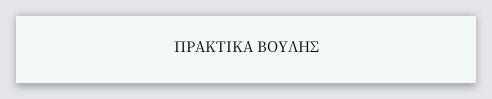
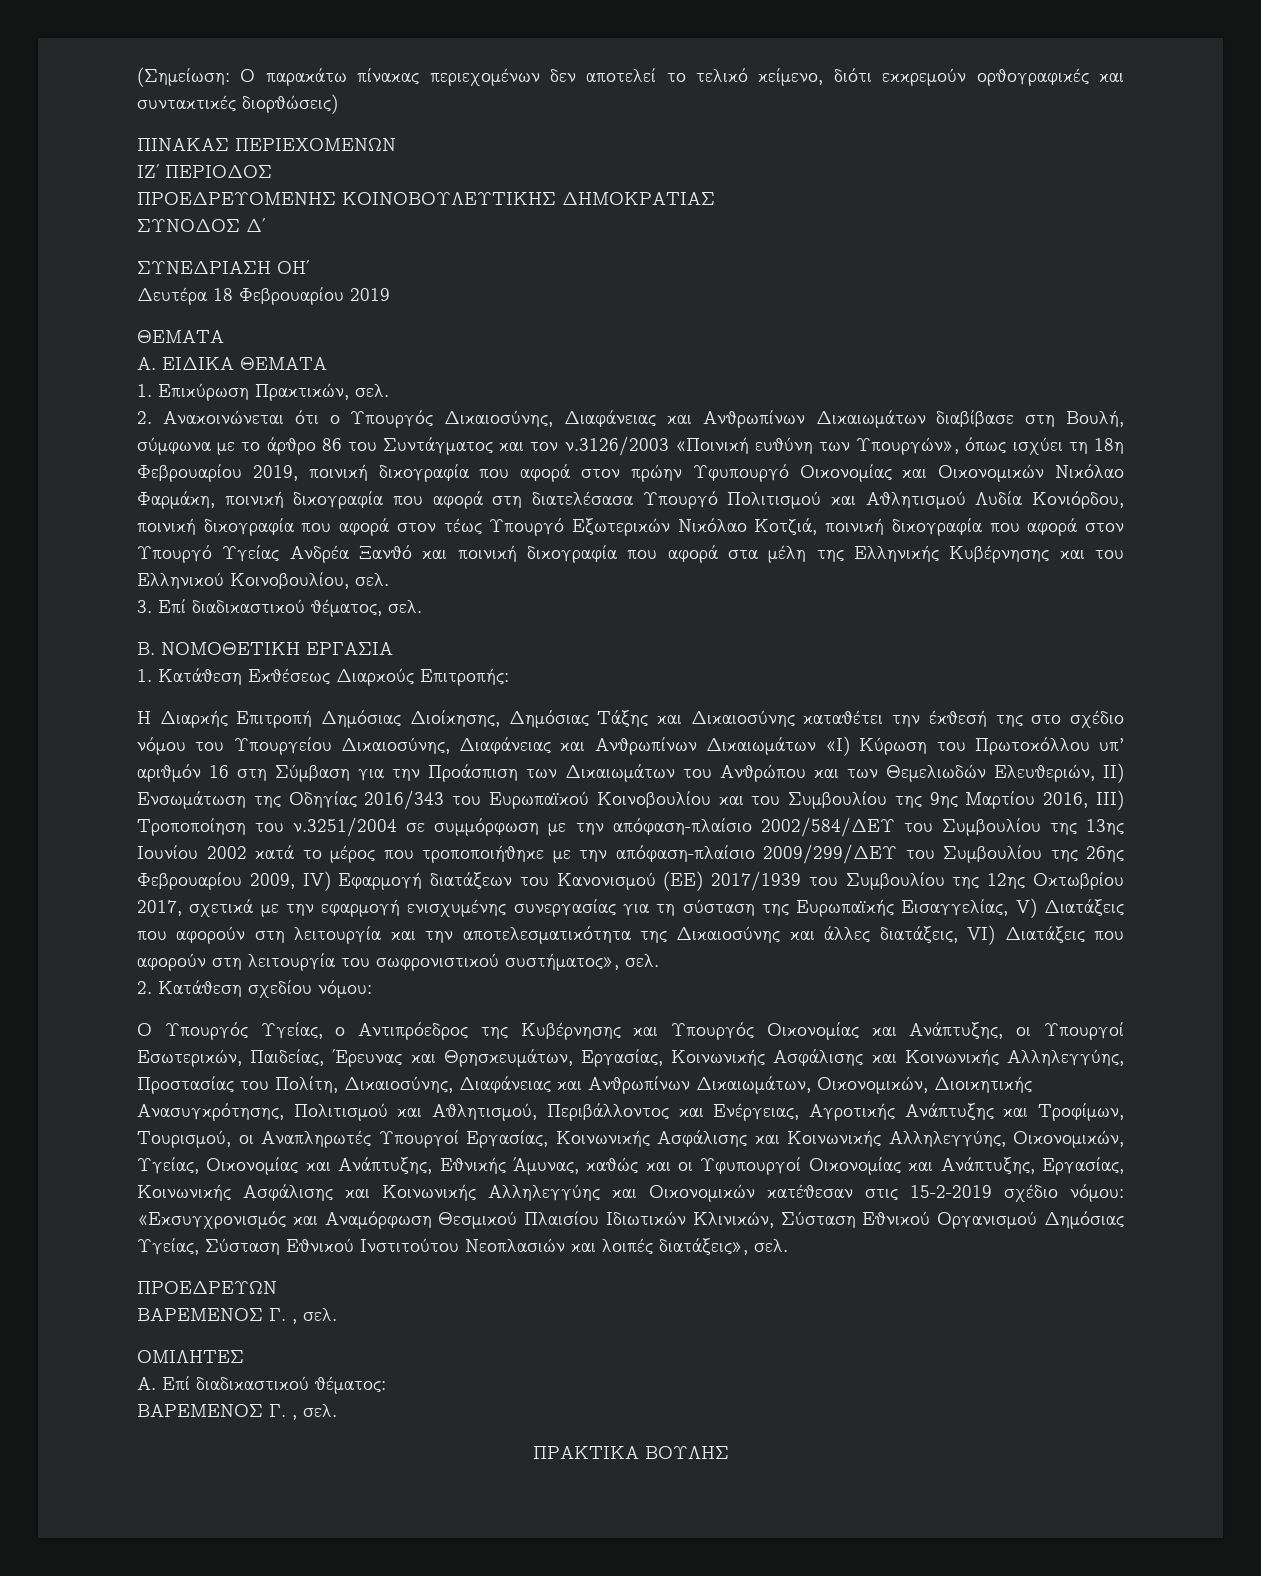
+ (Σημείωση: Ο παρακάτω πίνακας περιεχομένων δεν αποτελεί το τελικό κείμενο, διότι εκκρεμούν ορθογραφικές και συντακτικές διορθώσεις)
+ ΠΙΝΑΚΑΣ ΠΕΡΙΕΧΟΜΕΝΩΝ
+ ΙΖ΄ ΠΕΡΙΟΔΟΣ
+ ΠΡΟΕΔΡΕΥΟΜΕΝΗΣ ΚΟΙΝΟΒΟΥΛΕΥΤΙΚΗΣ ΔΗΜΟΚΡΑΤΙΑΣ
+ ΣΥΝΟΔΟΣ Δ΄
+ ΣΥΝΕΔΡΙΑΣΗ ΟΗ΄
+ Δευτέρα 18 Φεβρουαρίου 2019
+ ΘΕΜΑΤΑ
+ Α. ΕΙΔΙΚΑ ΘΕΜΑΤΑ
+ 1. Επικύρωση Πρακτικών, σελ.
+ 2. Ανακοινώνεται ότι ο Υπουργός Δικαιοσύνης, Διαφάνειας και Ανθρωπίνων Δικαιωμάτων διαβίβασε στη Βουλή, σύμφωνα με το άρθρο 86 του Συντάγματος και τον ν.3126/2003 «Ποινική ευθύνη των Υπουργών», όπως ισχύει τη 18η Φεβρουαρίου 2019, ποινική δικογραφία που αφορά στον πρώην Υφυπουργό Οικονομίας και Οικονομικών Νικόλαο Φαρμάκη, ποινική δικογραφία που αφορά στη διατελέσασα Υπουργό Πολιτισμού και Αθλητισμού Λυδία Κονιόρδου, ποινική δικογραφία που αφορά στον τέως Υπουργό Εξωτερικών Νικόλαο Κοτζιά, ποινική δικογραφία που αφορά στον Υπουργό Υγείας Ανδρέα Ξανθό και ποινική δικογραφία που αφορά στα μέλη της Ελληνικής Κυβέρνησης και του Ελληνικού Κοινοβουλίου, σελ.
+ 3. Επί διαδικαστικού θέματος, σελ.
+ Β. ΝΟΜΟΘΕΤΙΚΗ ΕΡΓΑΣΙΑ
+ 1. Κατάθεση Εκθέσεως Διαρκούς Επιτροπής:
+ Η Διαρκής Επιτροπή Δημόσιας Διοίκησης, Δημόσιας Τάξης και Δικαιοσύνης καταθέτει την έκθεσή της στο σχέδιο νόμου του Υπουργείου Δικαιοσύνης, Διαφάνειας και Ανθρωπίνων Δικαιωμάτων «Ι) Κύρωση του Πρωτοκόλλου υπ’ αριθμόν 16 στη Σύμβαση για την Προάσπιση των Δικαιωμάτων του Ανθρώπου και των Θεμελιωδών Ελευθεριών, ΙΙ) Ενσωμάτωση της Οδηγίας 2016/343 του Ευρωπαϊκού Κοινοβουλίου και του Συμβουλίου της 9ης Μαρτίου 2016, ΙΙΙ) Τροποποίηση του ν.3251/2004 σε συμμόρφωση με την απόφαση-πλαίσιο 2002/584/ΔΕΥ του Συμβουλίου της 13ης Ιουνίου 2002 κατά το μέρος που τροποποιήθηκε με την απόφαση-πλαίσιο 2009/299/ΔΕΥ του Συμβουλίου της 26ης Φεβρουαρίου 2009, IV) Εφαρμογή διατάξεων του Κανονισμού (ΕΕ) 2017/1939 του Συμβουλίου της 12ης Οκτωβρίου 2017, σχετικά με την εφαρμογή ενισχυμένης συνεργασίας για τη σύσταση της Ευρωπαϊκής Εισαγγελίας, V) Διατάξεις που αφορούν στη λειτουργία και την αποτελεσματικότητα της Δικαιοσύνης και άλλες διατάξεις, VI) Διατάξεις που αφορούν στη λειτουργία του σωφρονιστικού συστήματος», σελ.
+ 2. Κατάθεση σχεδίου νόμου:
+ Ο Υπουργός Υγείας, ο Αντιπρόεδρος της Κυβέρνησης και Υπουργός Οικονομίας και Ανάπτυξης, οι Υπουργοί Εσωτερικών, Παιδείας, Έρευνας και Θρησκευμάτων, Εργασίας, Κοινωνικής Ασφάλισης και Κοινωνικής Αλληλεγγύης, Προστασίας του Πολίτη, Δικαιοσύνης, Διαφάνειας και Ανθρωπίνων Δικαιωμάτων, Οικονομικών, Διοικητικής Ανασυγκρότησης, Πολιτισμού και Αθλητισμού, Περιβάλλοντος και Ενέργειας, Αγροτικής Ανάπτυξης και Τροφίμων, Τουρισμού, οι Αναπληρωτές Υπουργοί Εργασίας, Κοινωνικής Ασφάλισης και Κοινωνικής Αλληλεγγύης, Οικονομικών, Υγείας, Οικονομίας και Ανάπτυξης, Εθνικής Άμυνας, καθώς και οι Υφυπουργοί Οικονομίας και Ανάπτυξης, Εργασίας, Κοινωνικής Ασφάλισης και Κοινωνικής Αλληλεγγύης και Οικονομικών κατέθεσαν στις 15-2-2019 σχέδιο νόμου: «Εκσυγχρονισμός και Αναμόρφωση Θεσμικού Πλαισίου Ιδιωτικών Κλινικών, Σύσταση Εθνικού Οργανισμού Δημόσιας Υγείας, Σύσταση Εθνικού Ινστιτούτου Νεοπλασιών και λοιπές διατάξεις», σελ.
+ ΠΡΟΕΔΡΕΥΩΝ
+ ΒΑΡΕΜΕΝΟΣ Γ. , σελ.
+ ΟΜΙΛΗΤΕΣ
+ Α. Επί διαδικαστικού θέματος:
+ ΒΑΡΕΜΕΝΟΣ Γ. , σελ.

